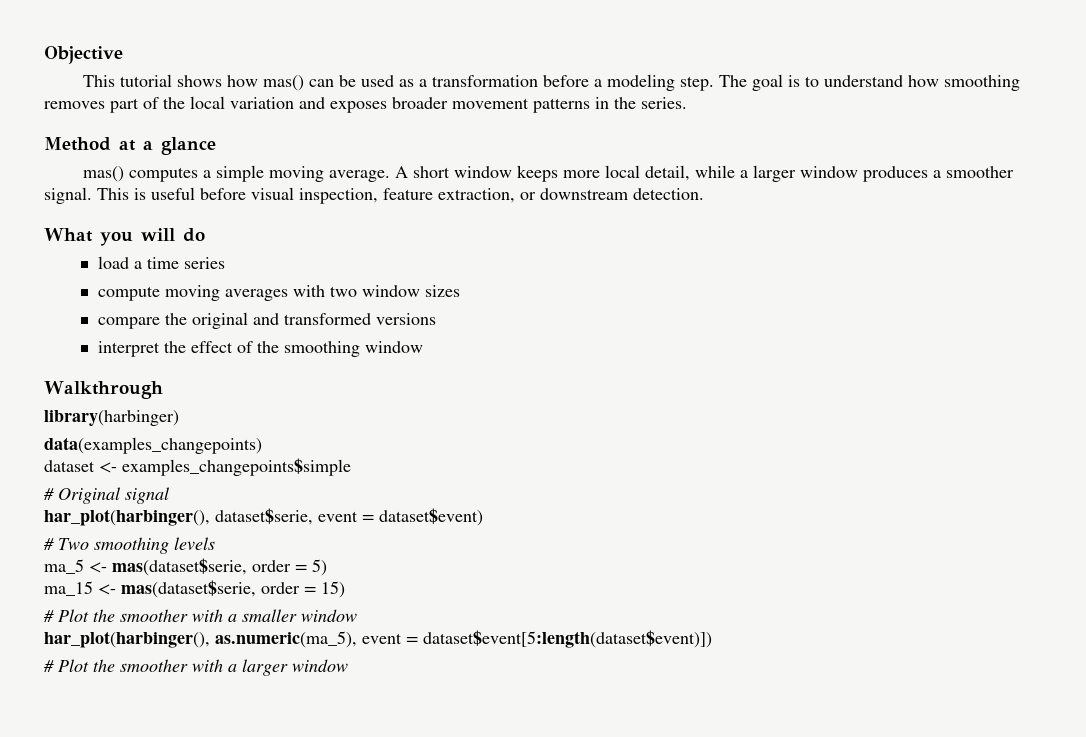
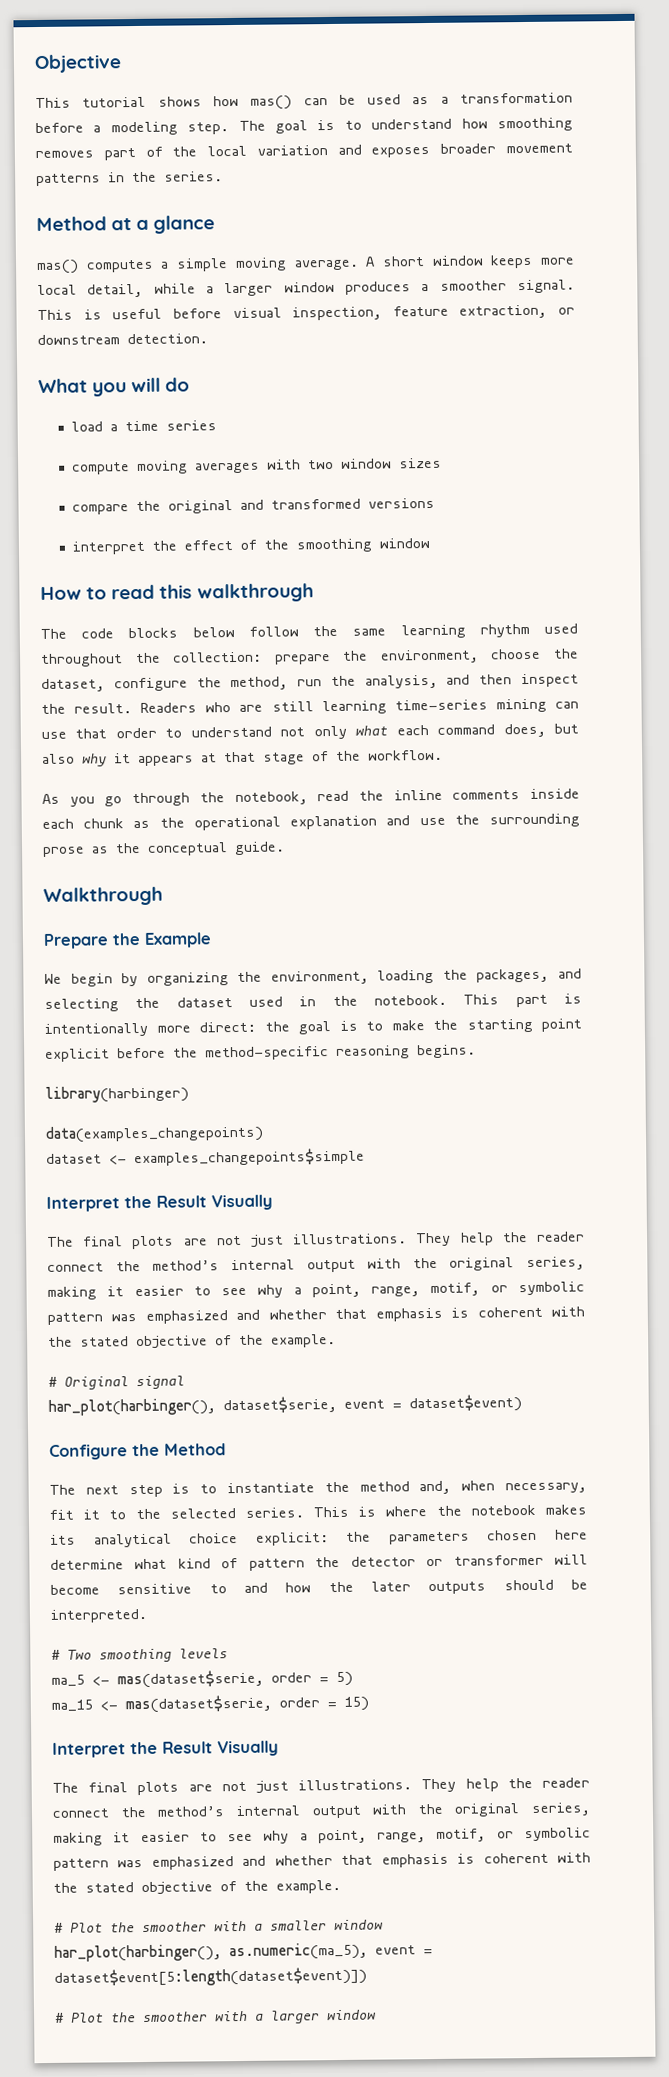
+ How to read this walkthrough
+ The code blocks below follow the same learning rhythm used throughout the collection: prepare the environment, choose the dataset, configure the method, run the analysis, and then inspect the result. Readers who are still learning time-series mining can use that order to understand not only what each command does, but also why it appears at that stage of the workflow.
+ As you go through the notebook, read the inline comments inside each chunk as the operational explanation and use the surrounding prose as the conceptual guide.
  Walkthrough
+ Prepare the Example
+ We begin by organizing the environment, loading the packages, and selecting the dataset used in the notebook. This part is intentionally more direct: the goal is to make the starting point explicit before the method-specific reasoning begins.
  dataset <- examples_changepoints$simple
+ Interpret the Result Visually
+ The final plots are not just illustrations. They help the reader connect the method’s internal output with the original series, making it easier to see why a point, range, motif, or symbolic pattern was emphasized and whether that emphasis is coherent with the stated objective of the example.
+ Configure the Method
+ The next step is to instantiate the method and, when necessary, fit it to the selected series. This is where the notebook makes its analytical choice explicit: the parameters chosen here determine what kind of pattern the detector or transformer will become sensitive to and how the later outputs should be interpreted.
  ma_15 <- mas(dataset$serie, order = 15)
+ Interpret the Result Visually
+ The final plots are not just illustrations. They help the reader connect the method’s internal output with the original series, making it easier to see why a point, range, motif, or symbolic pattern was emphasized and whether that emphasis is coherent with the stated objective of the example.

